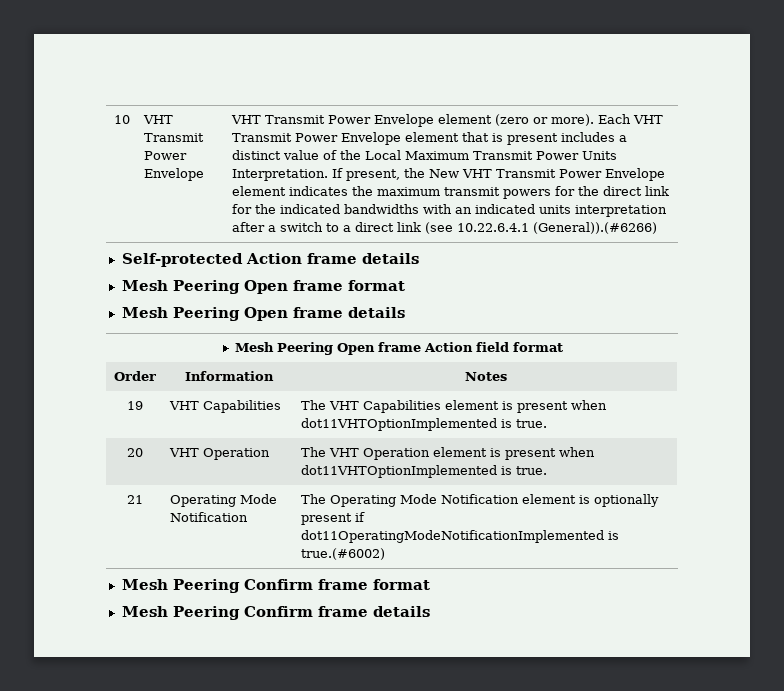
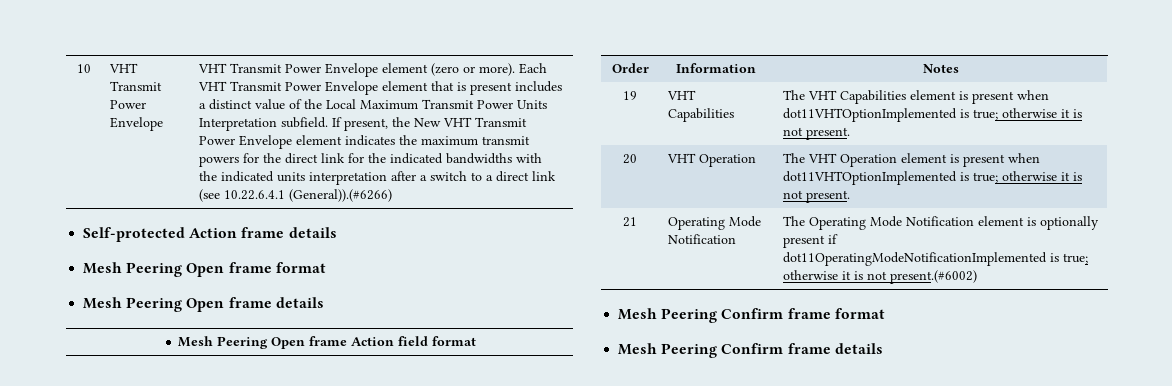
- Each VHT Transmit Power Envelope element that is present includes a distinct value of the Local Maximum Transmit Power Units Interpretation.
+ Each VHT Transmit Power Envelope element that is present includes a distinct value of the Local Maximum Transmit Power Units Interpretation subfield.
- If present, the New VHT Transmit Power Envelope element indicates the maximum transmit powers for the direct link for the indicated bandwidths with an indicated units interpretation after a switch to a direct link (see 10.22.6.4.1 (General)).(#6266)
+ If present, the New VHT Transmit Power Envelope element indicates the maximum transmit powers for the direct link for the indicated bandwidths with the indicated units interpretation after a switch to a direct link (see 10.22.6.4.1 (General)).(#6266)
- 19 | VHT Capabilities | The VHT Capabilities element is present when dot11VHTOptionImplemented is true.
+ 19 | VHT Capabilities | The VHT Capabilities element is present when dot11VHTOptionImplemented is true; otherwise it is not present.
- 20 | VHT Operation | The VHT Operation element is present when dot11VHTOptionImplemented is true.
+ 20 | VHT Operation | The VHT Operation element is present when dot11VHTOptionImplemented is true; otherwise it is not present.
- 21 | Operating Mode Notification | The Operating Mode Notification element is optionally present if dot11OperatingModeNotificationImplemented is true.(#6002)
+ 21 | Operating Mode Notification | The Operating Mode Notification element is optionally present if dot11OperatingModeNotificationImplemented is true; otherwise it is not present.(#6002)

